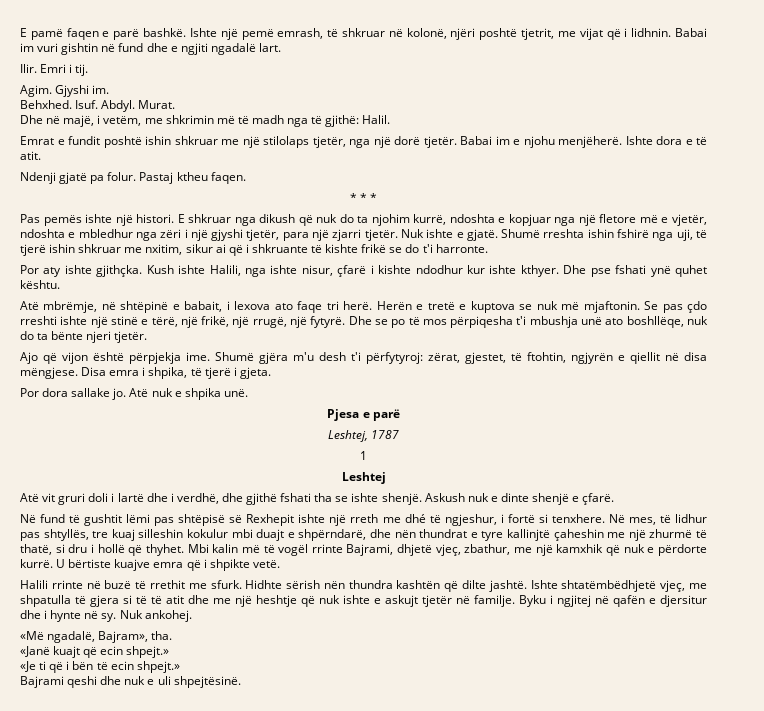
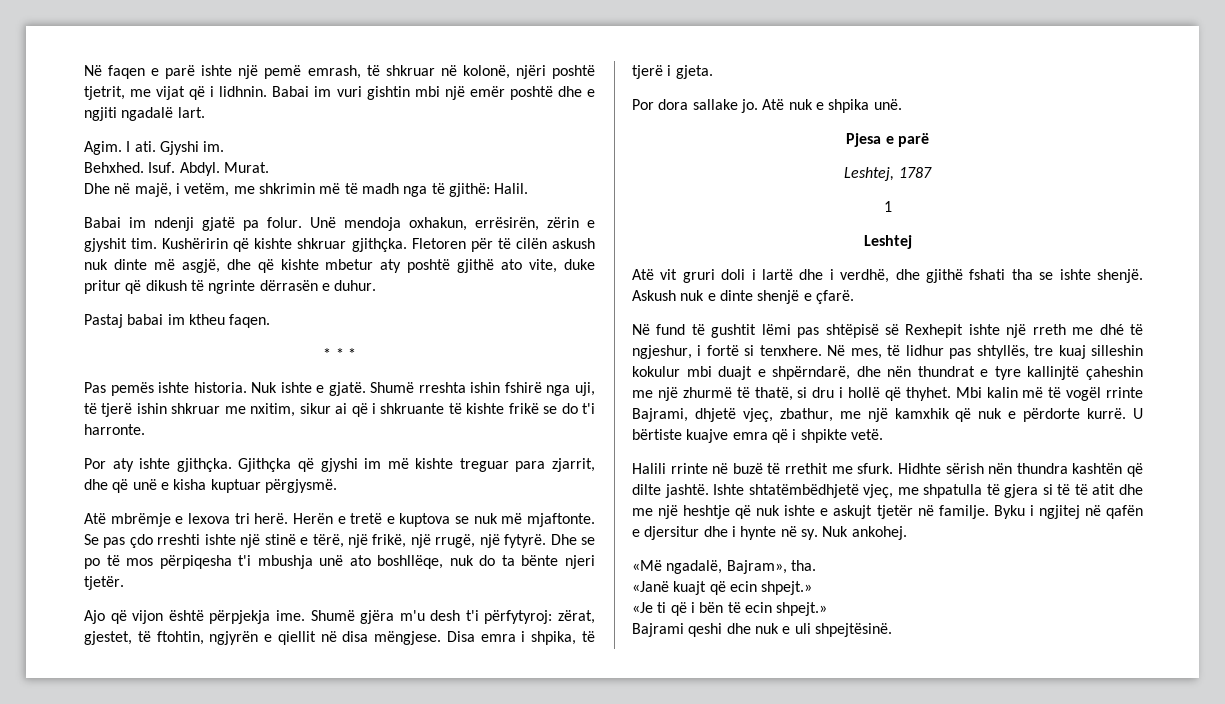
- E pamë faqen e parë bashkë. Ishte një pemë emrash, të shkruar në kolonë, njëri poshtë tjetrit, me vijat që i lidhnin.
+ Në faqen e parë ishte një pemë emrash, të shkruar në kolonë, njëri poshtë tjetrit, me vijat që i lidhnin.
- Babai im vuri gishtin në fund dhe e ngjiti ngadalë lart.
+ Babai im vuri gishtin mbi një emër poshtë dhe e ngjiti ngadalë lart.
- Ilir. Emri i tij.
+ I ati.
- Emrat e fundit poshtë ishin shkruar me një stilolaps tjetër, nga një dorë tjetër. Babai im e njohu menjëherë. Ishte dora e të atit.
- Ndenji gjatë pa folur. Pastaj ktheu faqen.
+ Babai im ndenji gjatë pa folur. Unë mendoja oxhakun, errësirën, zërin e gjyshit tim. Kushëririn që kishte shkruar gjithçka. Fletoren për të cilën askush nuk dinte më asgjë, dhe që kishte mbetur aty poshtë gjithë ato vite, duke pritur që dikush të ngrinte dërrasën e duhur.
+ Pastaj babai im ktheu faqen.
- Pas pemës ishte një histori. E shkruar nga dikush që nuk do ta njohim kurrë, ndoshta e kopjuar nga një fletore më e vjetër, ndoshta e mbledhur nga zëri i një gjyshi tjetër, para një zjarri tjetër.
+ Pas pemës ishte historia.
- Kush ishte Halili, nga ishte nisur, çfarë i kishte ndodhur kur ishte kthyer. Dhe pse fshati ynë quhet kështu.
- Atë mbrëmje, në shtëpinë e babait, i lexova ato faqe tri herë.
+ Gjithçka që gjyshi im më kishte treguar para zjarrit, dhe që unë e kisha kuptuar përgjysmë.
+ Atë mbrëmje e lexova tri herë.
- Herën e tretë e kuptova se nuk më mjaftonin.
+ Herën e tretë e kuptova se nuk më mjaftonte.

